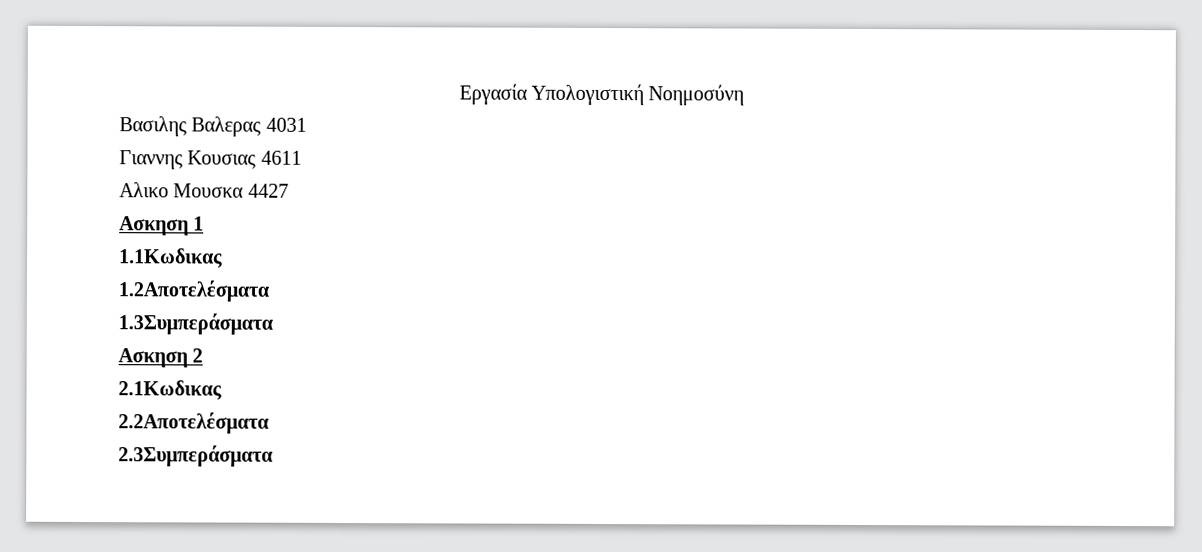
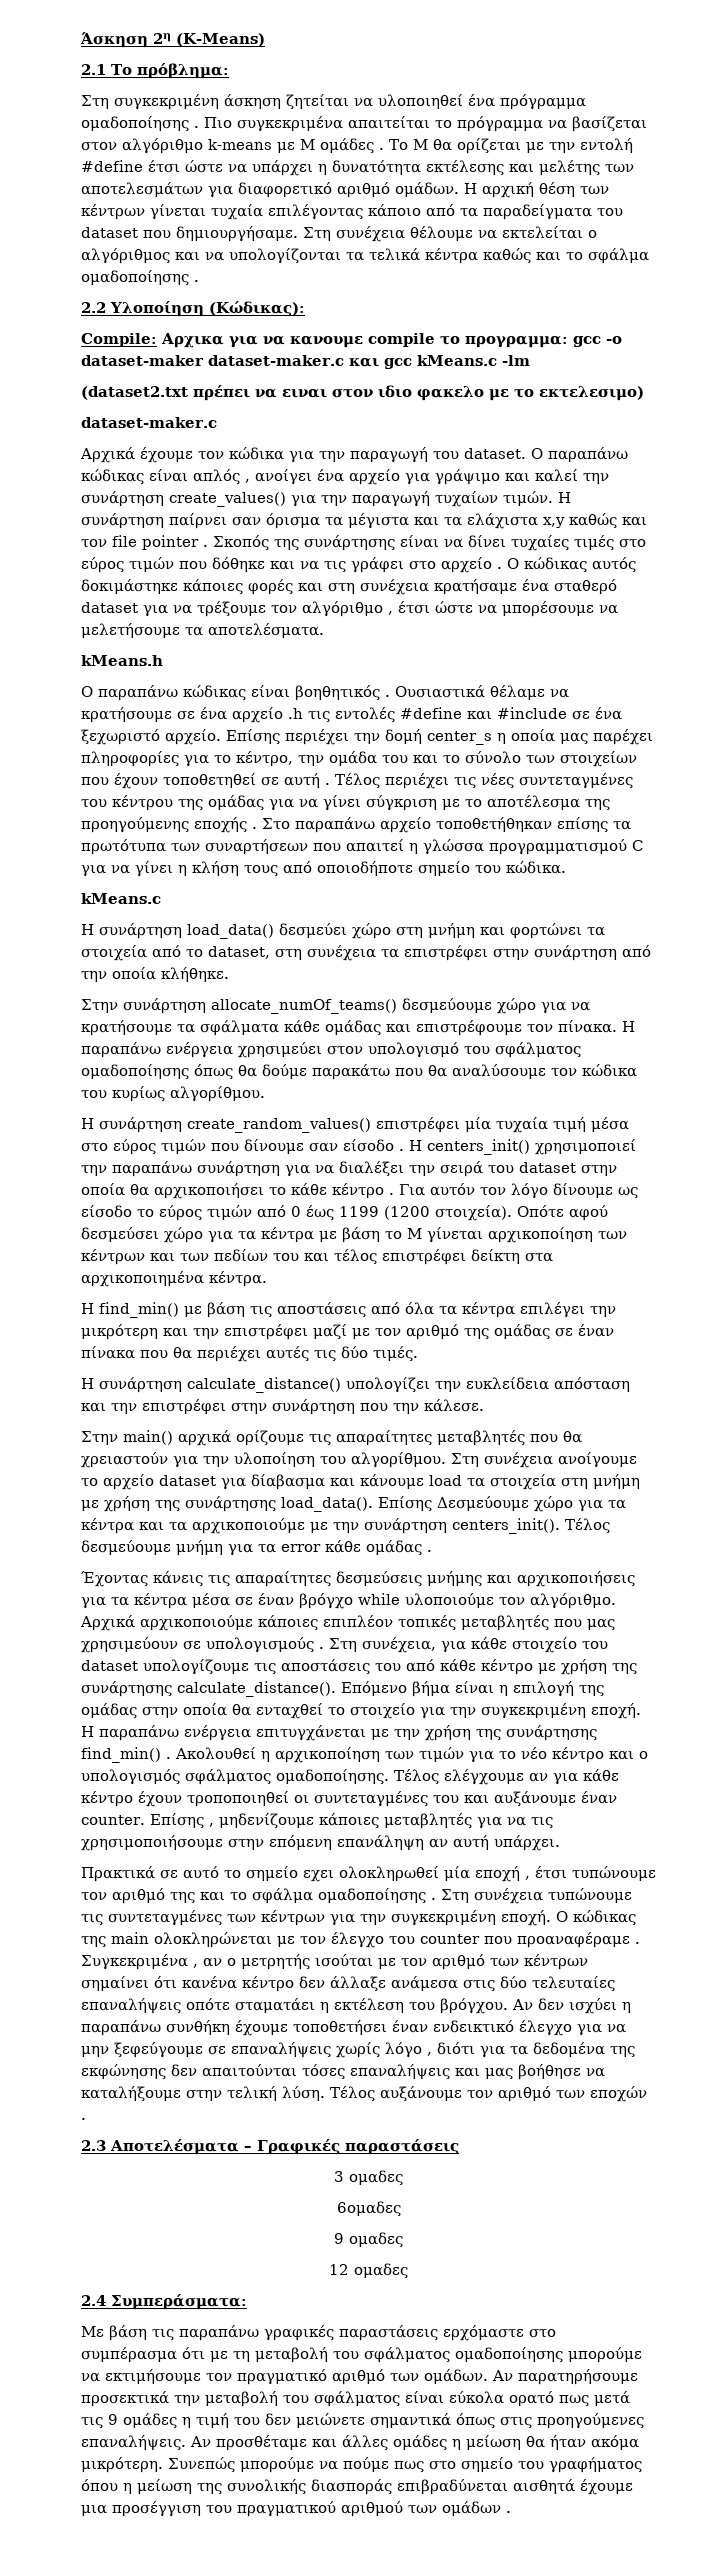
- Εργασία Υπολογιστική Νοημοσύνη
- Βασιλης Βαλερας 4031
- Γιαννης Κουσιας 4611
- Αλικο Μουσκα 4427
- Ασκηση 1
- 1.1Κωδικας
- 1.2Αποτελέσματα
- 1.3Συμπεράσματα
- Ασκηση 2
- 2.1Κωδικας
- 2.2Αποτελέσματα
- 2.3Συμπεράσματα
+ Άσκηση 2η (K-Means)
+ 2.1 Το πρόβλημα:
+ Στη συγκεκριμένη άσκηση ζητείται να υλοποιηθεί ένα πρόγραμμα ομαδοποίησης . Πιο συγκεκριμένα απαιτείται το πρόγραμμα να βασίζεται στον αλγόριθμο k-means με Μ ομάδες . Το M θα ορίζεται με την εντολή #define έτσι ώστε να υπάρχει η δυνατότητα εκτέλεσης και μελέτης των αποτελεσμάτων για διαφορετικό αριθμό ομάδων. Η αρχική θέση των κέντρων γίνεται τυχαία επιλέγοντας κάποιο από τα παραδείγματα του dataset που δημιουργήσαμε. Στη συνέχεια θέλουμε να εκτελείται ο αλγόριθμος και να υπολογίζονται τα τελικά κέντρα καθώς και το σφάλμα ομαδοποίησης .
+ 2.2 Υλοποίηση (Κώδικας):
+ Compile: Αρχικα για να κανουμε compile το προγραμμα: gcc -ο dataset-maker dataset-maker.c και gcc kMeans.c -lm
+ (dataset2.txt πρέπει να ειναι στον ιδιο φακελο με το εκτελεσιμο)
+ dataset-maker.c
+ Αρχικά έχουμε τον κώδικα για την παραγωγή του dataset. Ο παραπάνω κώδικας είναι απλός , ανοίγει ένα αρχείο για γράψιμο και καλεί την συνάρτηση create_values() για την παραγωγή τυχαίων τιμών. Η συνάρτηση παίρνει σαν όρισμα τα μέγιστα και τα ελάχιστα x,y καθώς και τον file pointer . Σκοπός της συνάρτησης είναι να δίνει τυχαίες τιμές στο εύρος τιμών που δόθηκε και να τις γράφει στο αρχείο . Ο κώδικας αυτός δοκιμάστηκε κάποιες φορές και στη συνέχεια κρατήσαμε ένα σταθερό dataset για να τρέξουμε τον αλγόριθμο , έτσι ώστε να μπορέσουμε να μελετήσουμε τα αποτελέσματα.
+ kMeans.h
+ Ο παραπάνω κώδικας είναι βοηθητικός . Ουσιαστικά θέλαμε να κρατήσουμε σε ένα αρχείο .h τις εντολές #define και #include σε ένα ξεχωριστό αρχείο. Επίσης περιέχει την δομή center_s η οποία μας παρέχει πληροφορίες για το κέντρο, την ομάδα του και το σύνολο των στοιχείων που έχουν τοποθετηθεί σε αυτή . Τέλος περιέχει τις νέες συντεταγμένες του κέντρου της ομάδας για να γίνει σύγκριση με το αποτέλεσμα της προηγούμενης εποχής . Στο παραπάνω αρχείο τοποθετήθηκαν επίσης τα πρωτότυπα των συναρτήσεων που απαιτεί η γλώσσα προγραμματισμού C για να γίνει η κλήση τους από οποιοδήποτε σημείο του κώδικα.
+ kMeans.c
+ Η συνάρτηση load_data() δεσμεύει χώρο στη μνήμη και φορτώνει τα στοιχεία από το dataset, στη συνέχεια τα επιστρέφει στην συνάρτηση από την οποία κλήθηκε.
+ Στην συνάρτηση allocate_numOf_teams() δεσμεύουμε χώρο για να κρατήσουμε τα σφάλματα κάθε ομάδας και επιστρέφουμε τον πίνακα. Η παραπάνω ενέργεια χρησιμεύει στον υπολογισμό του σφάλματος ομαδοποίησης όπως θα δούμε παρακάτω που θα αναλύσουμε τον κώδικα του κυρίως αλγορίθμου.
+ Η συνάρτηση create_random_values() επιστρέφει μία τυχαία τιμή μέσα στο εύρος τιμών που δίνουμε σαν είσοδο . Η centers_init() χρησιμοποιεί την παραπάνω συνάρτηση για να διαλέξει την σειρά του dataset στην οποία θα αρχικοποιήσει το κάθε κέντρο . Για αυτόν τον λόγο δίνουμε ως είσοδο το εύρος τιμών από 0 έως 1199 (1200 στοιχεία). Οπότε αφού δεσμεύσει χώρο για τα κέντρα με βάση το Μ γίνεται αρχικοποίηση των κέντρων και των πεδίων του και τέλος επιστρέφει δείκτη στα αρχικοποιημένα κέντρα.
+ Η find_min() με βάση τις αποστάσεις από όλα τα κέντρα επιλέγει την μικρότερη και την επιστρέφει μαζί με τον αριθμό της ομάδας σε έναν πίνακα που θα περιέχει αυτές τις δύο τιμές.
+ Η συνάρτηση calculate_distance() υπολογίζει την ευκλείδεια απόσταση και την επιστρέφει στην συνάρτηση που την κάλεσε.
+ Στην main() αρχικά ορίζουμε τις απαραίτητες μεταβλητές που θα χρειαστούν για την υλοποίηση του αλγορίθμου. Στη συνέχεια ανοίγουμε το αρχείο dataset για δίαβασμα και κάνουμε load τα στοιχεία στη μνήμη με χρήση της συνάρτησης load_data(). Επίσης Δεσμεύουμε χώρο για τα κέντρα και τα αρχικοποιούμε με την συνάρτηση centers_init(). Τέλος δεσμεύουμε μνήμη για τα error κάθε ομάδας .
+ Έχοντας κάνεις τις απαραίτητες δεσμεύσεις μνήμης και αρχικοποιήσεις για τα κέντρα μέσα σε έναν βρόγχο while υλοποιούμε τον αλγόριθμο. Αρχικά αρχικοποιούμε κάποιες επιπλέον τοπικές μεταβλητές που μας χρησιμεύουν σε υπολογισμούς . Στη συνέχεια, για κάθε στοιχείο του dataset υπολογίζουμε τις αποστάσεις του από κάθε κέντρο με χρήση της συνάρτησης calculate_distance(). Επόμενο βήμα είναι η επιλογή της ομάδας στην οποία θα ενταχθεί το στοιχείο για την συγκεκριμένη εποχή. Η παραπάνω ενέργεια επιτυγχάνεται με την χρήση της συνάρτησης find_min() . Ακολουθεί η αρχικοποίηση των τιμών για το νέο κέντρο και ο υπολογισμός σφάλματος ομαδοποίησης. Τέλος ελέγχουμε αν για κάθε κέντρο έχουν τροποποιηθεί οι συντεταγμένες του και αυξάνουμε έναν counter. Επίσης , μηδενίζουμε κάποιες μεταβλητές για να τις χρησιμοποιήσουμε στην επόμενη επανάληψη αν αυτή υπάρχει.
+ Πρακτικά σε αυτό το σημείο εχει ολοκληρωθεί μία εποχή , έτσι τυπώνουμε τον αριθμό της και το σφάλμα ομαδοποίησης . Στη συνέχεια τυπώνουμε τις συντεταγμένες των κέντρων για την συγκεκριμένη εποχή. Ο κώδικας της main ολοκληρώνεται με τον έλεγχο του counter που προαναφέραμε . Συγκεκριμένα , αν ο μετρητής ισούται με τον αριθμό των κέντρων σημαίνει ότι κανένα κέντρο δεν άλλαξε ανάμεσα στις δύο τελευταίες επαναλήψεις οπότε σταματάει η εκτέλεση του βρόγχου. Αν δεν ισχύει η παραπάνω συνθήκη έχουμε τοποθετήσει έναν ενδεικτικό έλεγχο για να μην ξεφεύγουμε σε επαναλήψεις χωρίς λόγο , διότι για τα δεδομένα της εκφώνησης δεν απαιτούνται τόσες επαναλήψεις και μας βοήθησε να καταλήξουμε στην τελική λύση. Τέλος αυξάνουμε τον αριθμό των εποχών .
+ 2.3 Αποτελέσματα – Γραφικές παραστάσεις
+ 3 ομαδες
+ 6ομαδες
+ 9 ομαδες
+ 12 ομαδες
+ 2.4 Συμπεράσματα:
+ Με βάση τις παραπάνω γραφικές παραστάσεις ερχόμαστε στο συμπέρασμα ότι με τη μεταβολή του σφάλματος ομαδοποίησης μπορούμε να εκτιμήσουμε τον πραγματικό αριθμό των ομάδων. Αν παρατηρήσουμε προσεκτικά την μεταβολή του σφάλματος είναι εύκολα ορατό πως μετά τις 9 ομάδες η τιμή του δεν μειώνετε σημαντικά όπως στις προηγούμενες επαναλήψεις. Αν προσθέταμε και άλλες ομάδες η μείωση θα ήταν ακόμα μικρότερη. Συνεπώς μπορούμε να πούμε πως στο σημείο του γραφήματος όπου η μείωση της συνολικής διασποράς επιβραδύνεται αισθητά έχουμε μια προσέγγιση του πραγματικού αριθμού των ομάδων .

